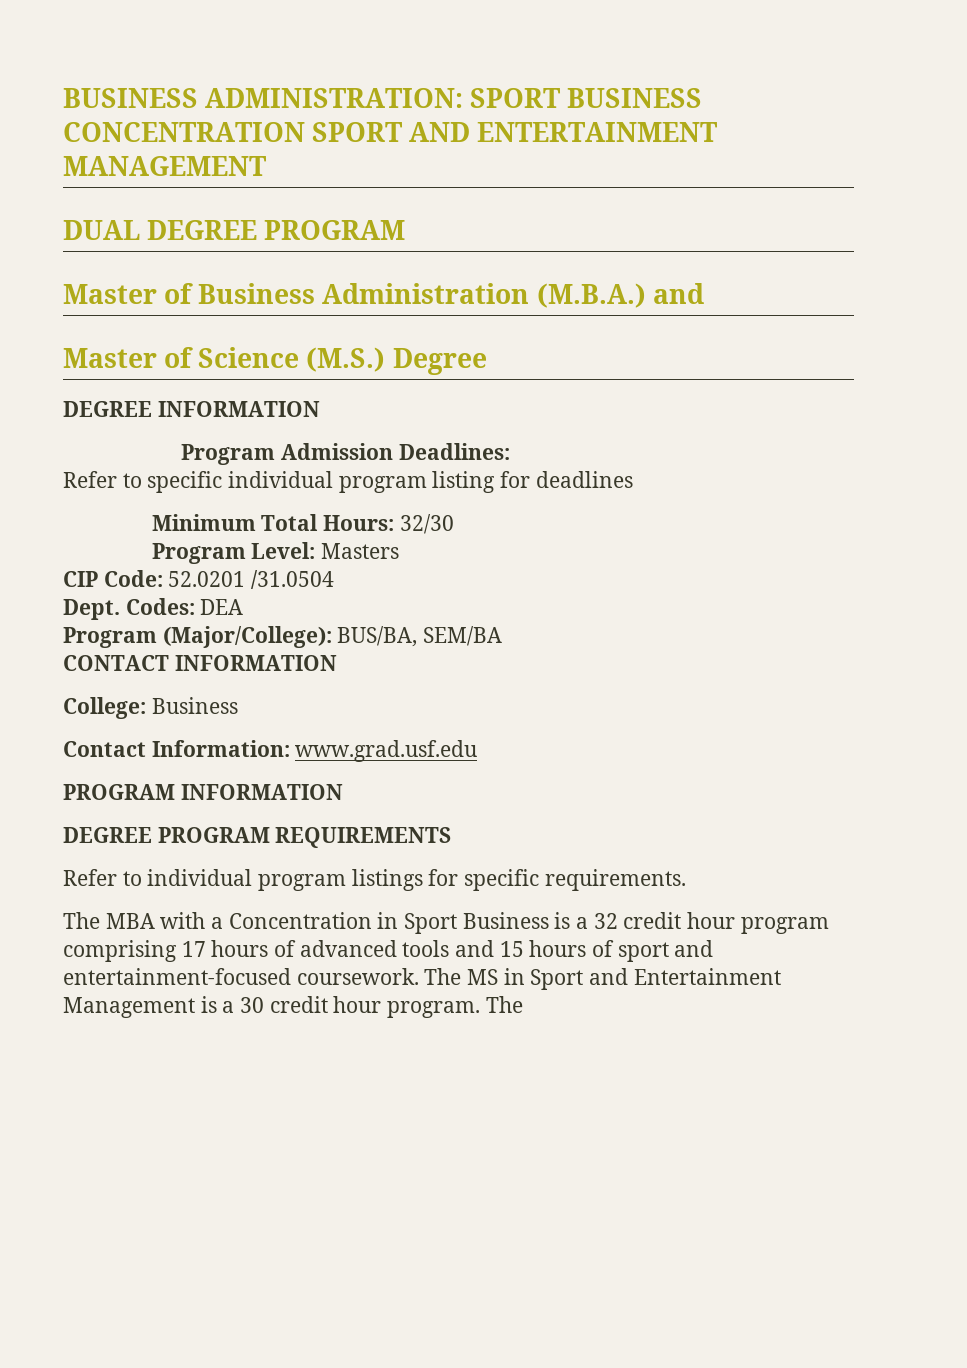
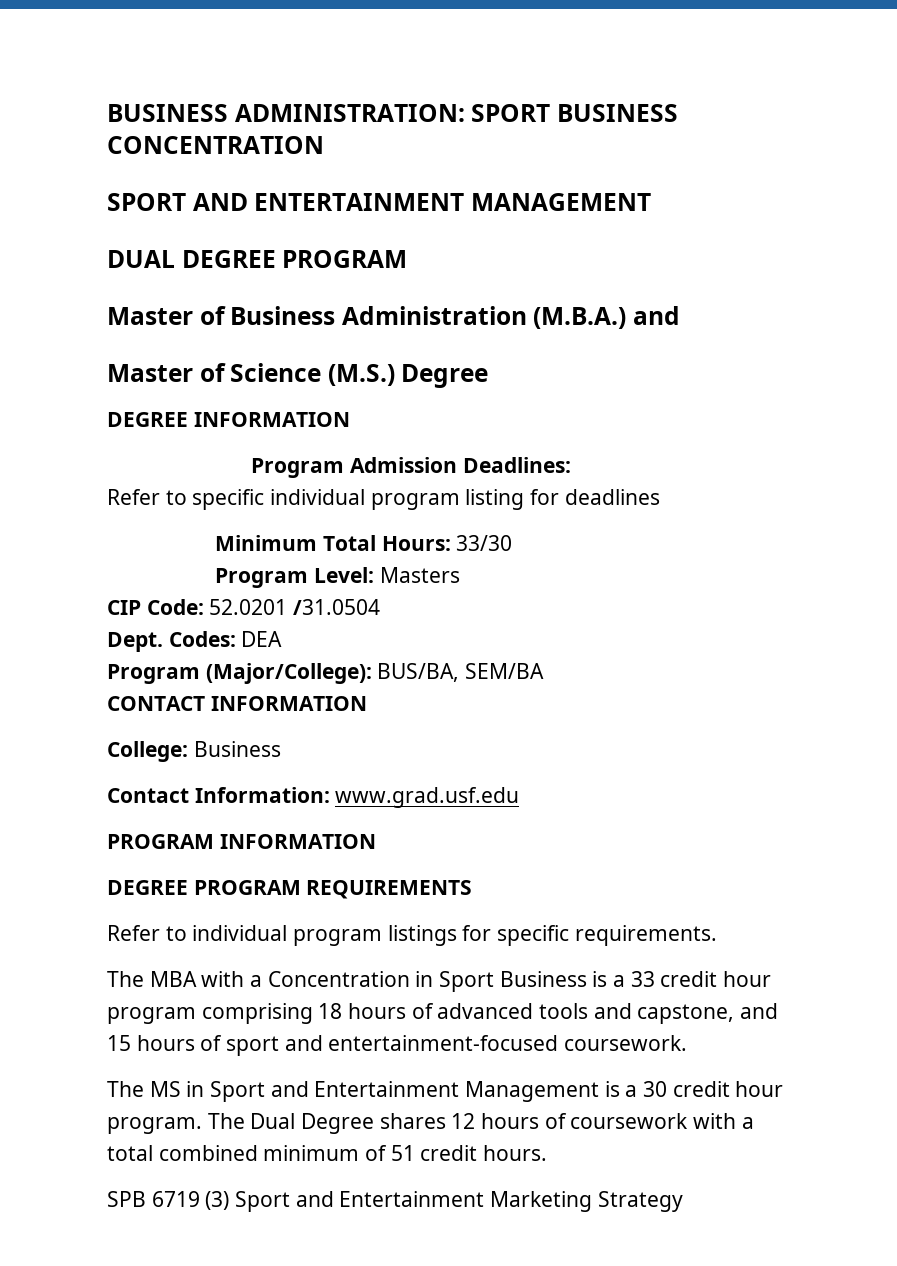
- BUSINESS ADMINISTRATION: SPORT BUSINESS CONCENTRATION SPORT AND ENTERTAINMENT MANAGEMENT
+ BUSINESS ADMINISTRATION: SPORT BUSINESS CONCENTRATION
+ SPORT AND ENTERTAINMENT MANAGEMENT
- Minimum Total Hours: 32/30
+ Minimum Total Hours: 33/30
- The MBA with a Concentration in Sport Business is a 32 credit hour program comprising 17 hours of advanced tools and 15 hours of sport and entertainment-focused coursework. The MS in Sport and Entertainment Management is a 30 credit hour program. The
+ The MBA with a Concentration in Sport Business is a 33 credit hour program comprising 18 hours of advanced tools and capstone, and 15 hours of sport and entertainment-focused coursework.
+ The MS in Sport and Entertainment Management is a 30 credit hour program. The Dual Degree shares 12 hours of coursework with a total combined minimum of 51 credit hours.
+ SPB 6719 (3) Sport and Entertainment Marketing Strategy

